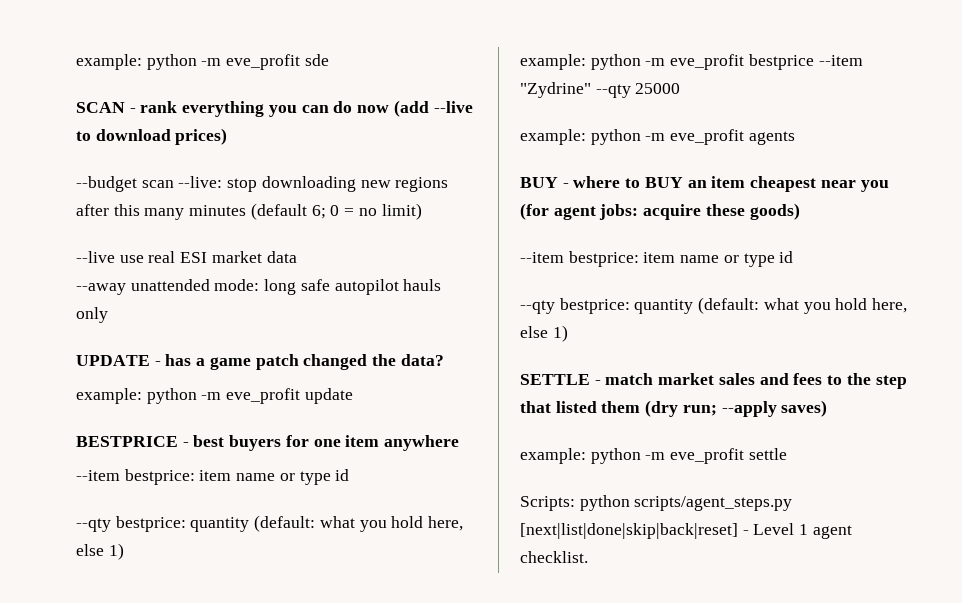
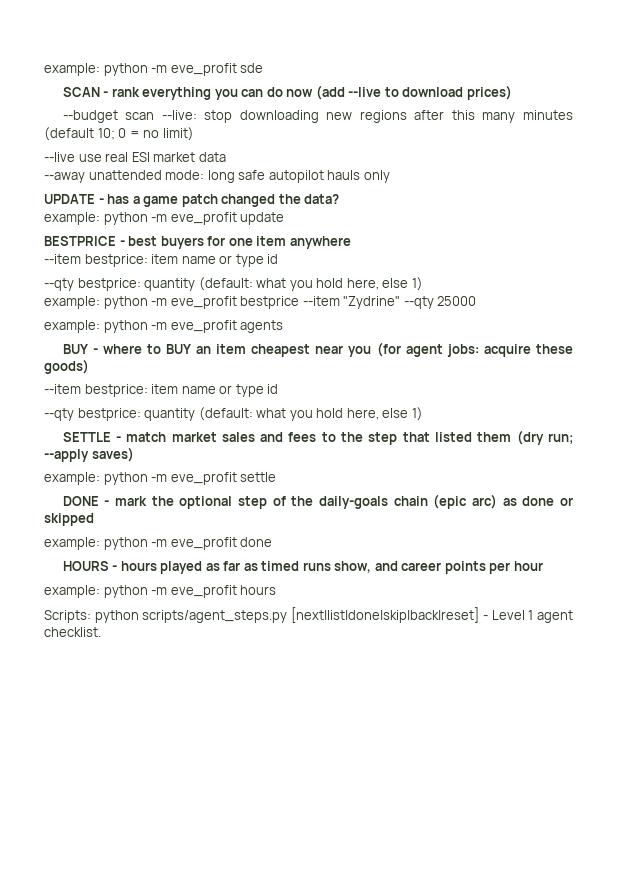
- --budget scan --live: stop downloading new regions after this many minutes (default 6; 0 = no limit)
+ --budget scan --live: stop downloading new regions after this many minutes (default 10; 0 = no limit)
+ DONE - mark the optional step of the daily-goals chain (epic arc) as done or skipped
+ example: python -m eve_profit done
+ HOURS - hours played as far as timed runs show, and career points per hour
+ example: python -m eve_profit hours

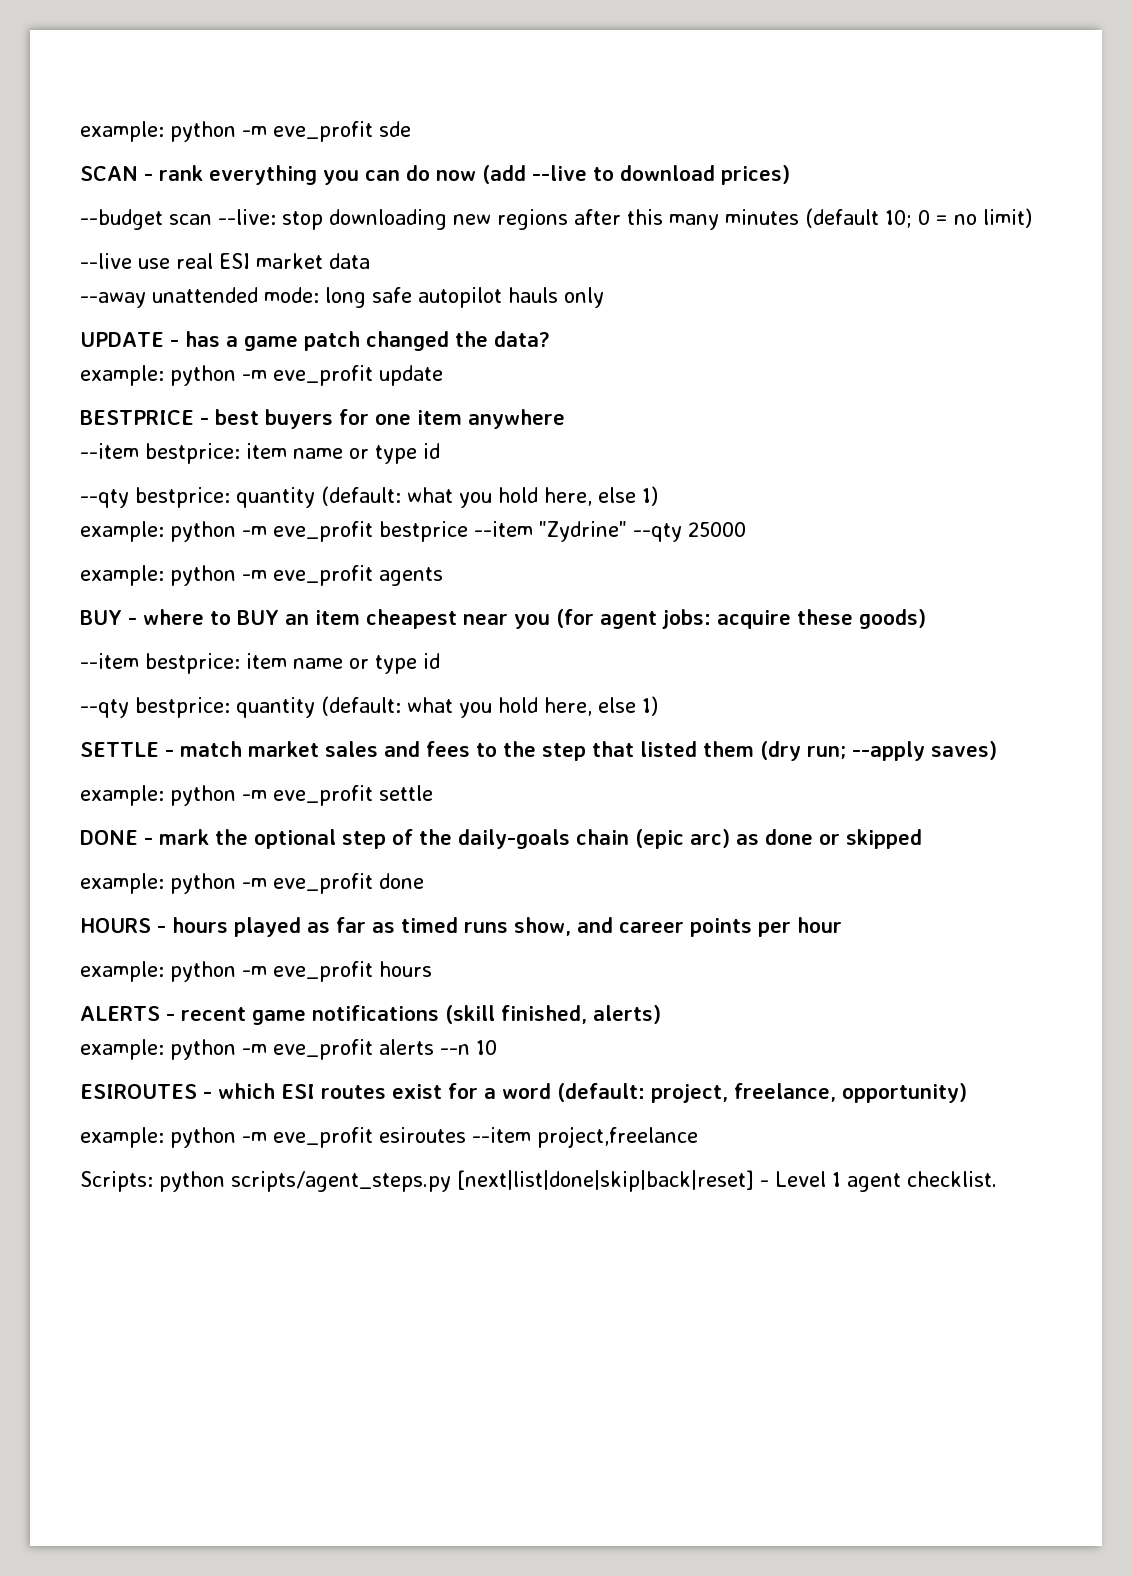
+ ALERTS - recent game notifications (skill finished, alerts)
+ example: python -m eve_profit alerts --n 10
+ ESIROUTES - which ESI routes exist for a word (default: project, freelance, opportunity)
+ example: python -m eve_profit esiroutes --item project,freelance

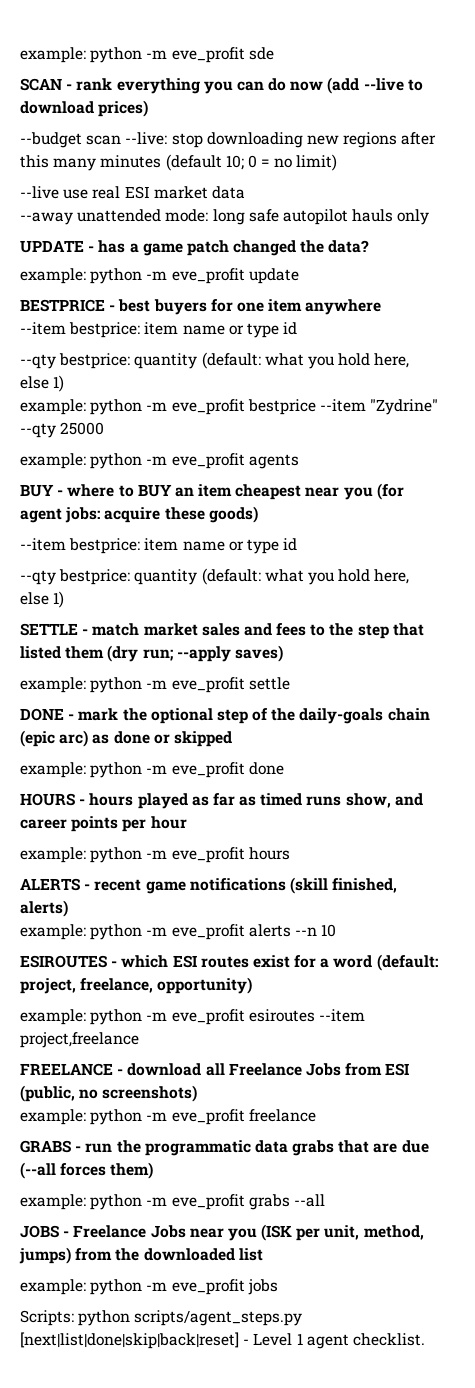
+ FREELANCE - download all Freelance Jobs from ESI (public, no screenshots)
+ example: python -m eve_profit freelance
+ GRABS - run the programmatic data grabs that are due (--all forces them)
+ example: python -m eve_profit grabs --all
+ JOBS - Freelance Jobs near you (ISK per unit, method, jumps) from the downloaded list
+ example: python -m eve_profit jobs

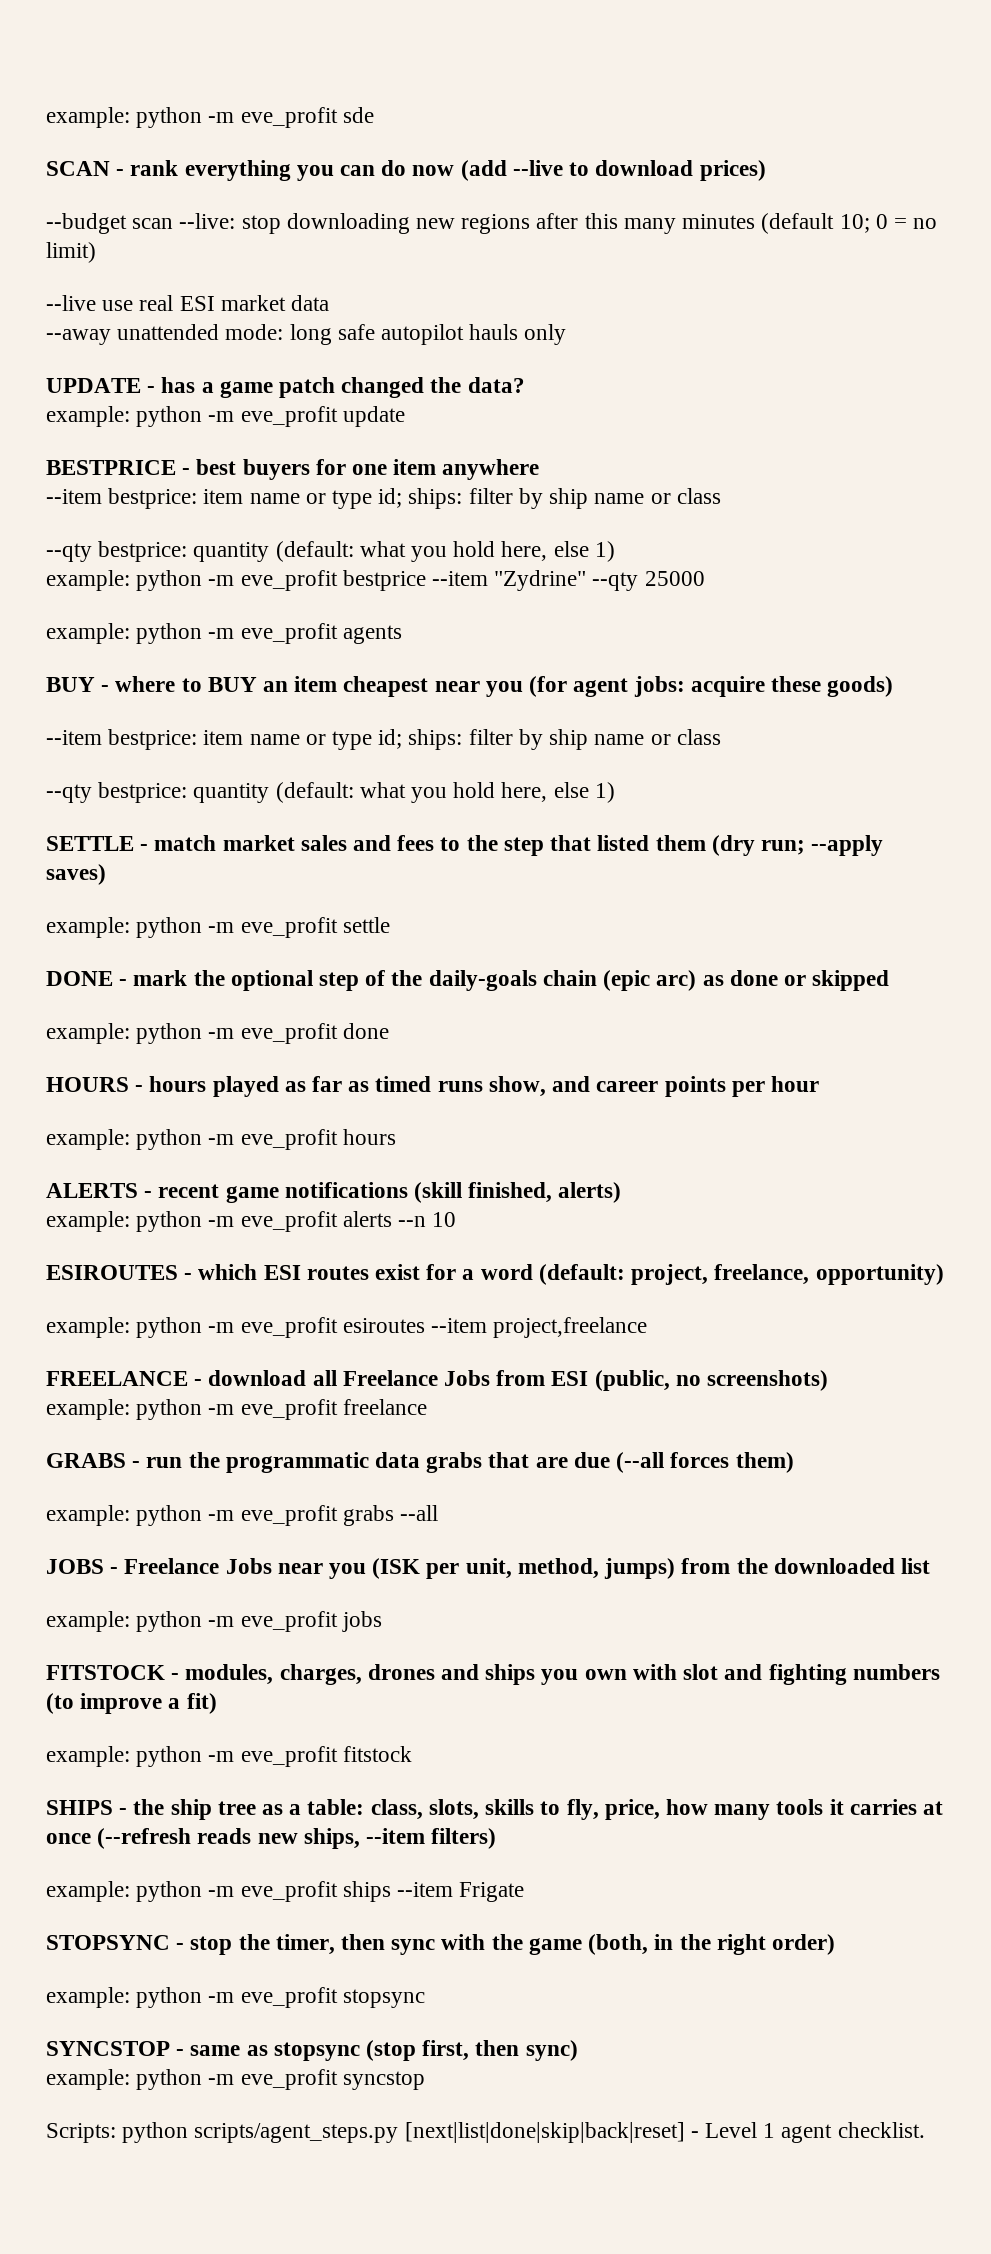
  BESTPRICE - best buyers for one item anywhere
- --item bestprice: item name or type id
+ --item bestprice: item name or type id; ships: filter by ship name or class
  BUY - where to BUY an item cheapest near you (for agent jobs: acquire these goods)
- --item bestprice: item name or type id
+ --item bestprice: item name or type id; ships: filter by ship name or class
+ FITSTOCK - modules, charges, drones and ships you own with slot and fighting numbers (to improve a fit)
+ example: python -m eve_profit fitstock
+ SHIPS - the ship tree as a table: class, slots, skills to fly, price, how many tools it carries at once (--refresh reads new ships, --item filters)
+ example: python -m eve_profit ships --item Frigate
+ STOPSYNC - stop the timer, then sync with the game (both, in the right order)
+ example: python -m eve_profit stopsync
+ SYNCSTOP - same as stopsync (stop first, then sync)
+ example: python -m eve_profit syncstop

